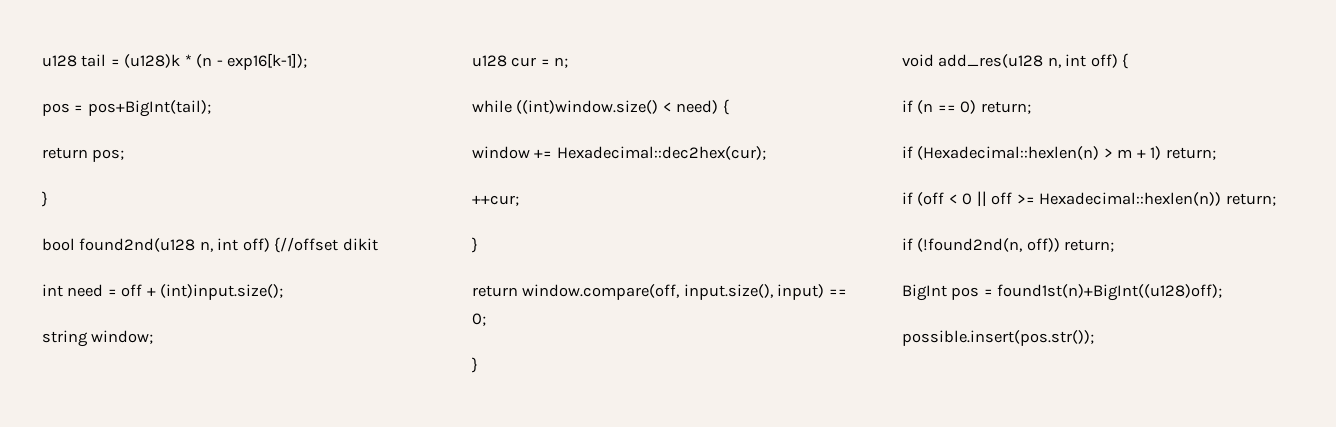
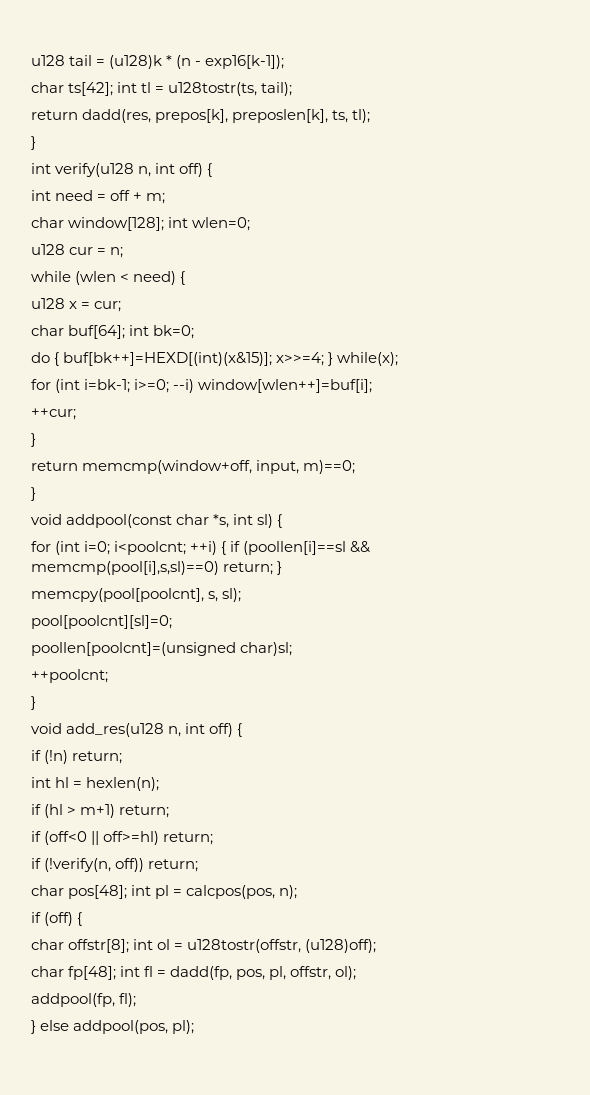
- pos = pos+BigInt(tail);
- return pos;
+ char ts[42]; int tl = u128tostr(ts, tail);
+ return dadd(res, prepos[k], preposlen[k], ts, tl);
  }
- bool found2nd(u128 n, int off) {//offset dikit
+ int verify(u128 n, int off) {
- int need = off + (int)input.size();
- string window;
+ int need = off + m;
+ char window[128]; int wlen=0;
- while ((int)window.size() < need) {
+ while (wlen < need) {
- window += Hexadecimal::dec2hex(cur);
+ u128 x = cur;
+ char buf[64]; int bk=0;
+ do { buf[bk++]=HEXD[(int)(x&15)]; x>>=4; } while(x);
+ for (int i=bk-1; i>=0; --i) window[wlen++]=buf[i];
  ++cur;
  }
- return window.compare(off, input.size(), input) == 0;
+ return memcmp(window+off, input, m)==0;
+ }
+ void addpool(const char *s, int sl) {
+ for (int i=0; i<poolcnt; ++i) { if (poollen[i]==sl && memcmp(pool[i],s,sl)==0) return; }
+ memcpy(pool[poolcnt], s, sl);
+ pool[poolcnt][sl]=0;
+ poollen[poolcnt]=(unsigned char)sl;
+ ++poolcnt;
- if (n == 0) return;
- if (Hexadecimal::hexlen(n) > m + 1) return;
- if (off < 0 || off >= Hexadecimal::hexlen(n)) return;
- if (!found2nd(n, off)) return;
- BigInt pos = found1st(n)+BigInt((u128)off);
- possible.insert(pos.str());
+ if (!n) return;
+ int hl = hexlen(n);
+ if (hl > m+1) return;
+ if (off<0 || off>=hl) return;
+ if (!verify(n, off)) return;
+ char pos[48]; int pl = calcpos(pos, n);
+ if (off) {
+ char offstr[8]; int ol = u128tostr(offstr, (u128)off);
+ char fp[48]; int fl = dadd(fp, pos, pl, offstr, ol);
+ addpool(fp, fl);
+ } else addpool(pos, pl);

